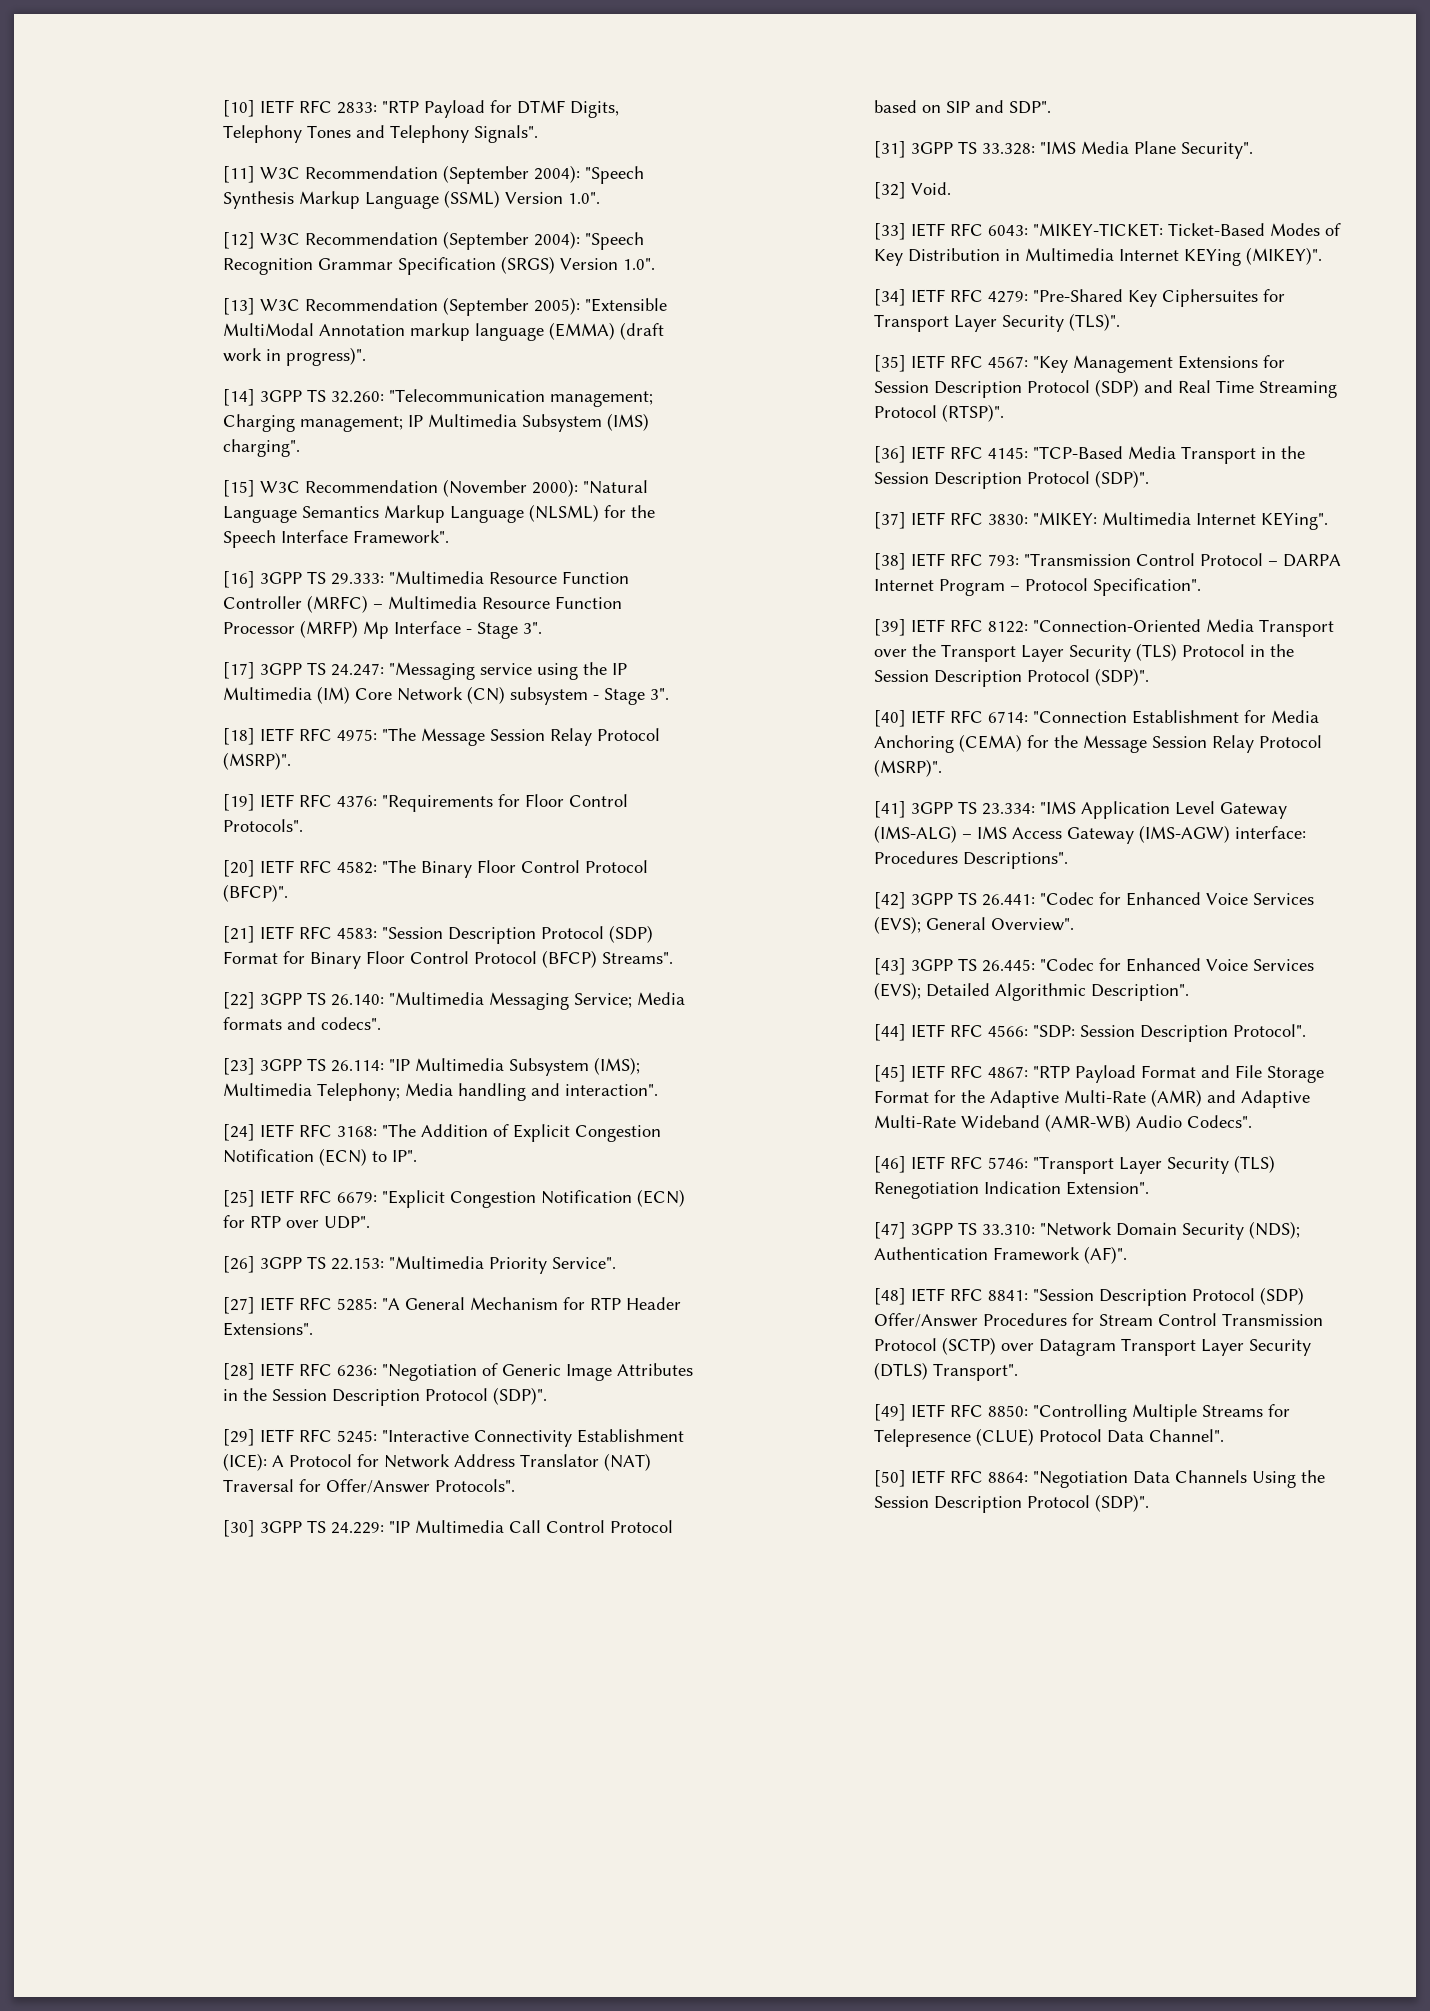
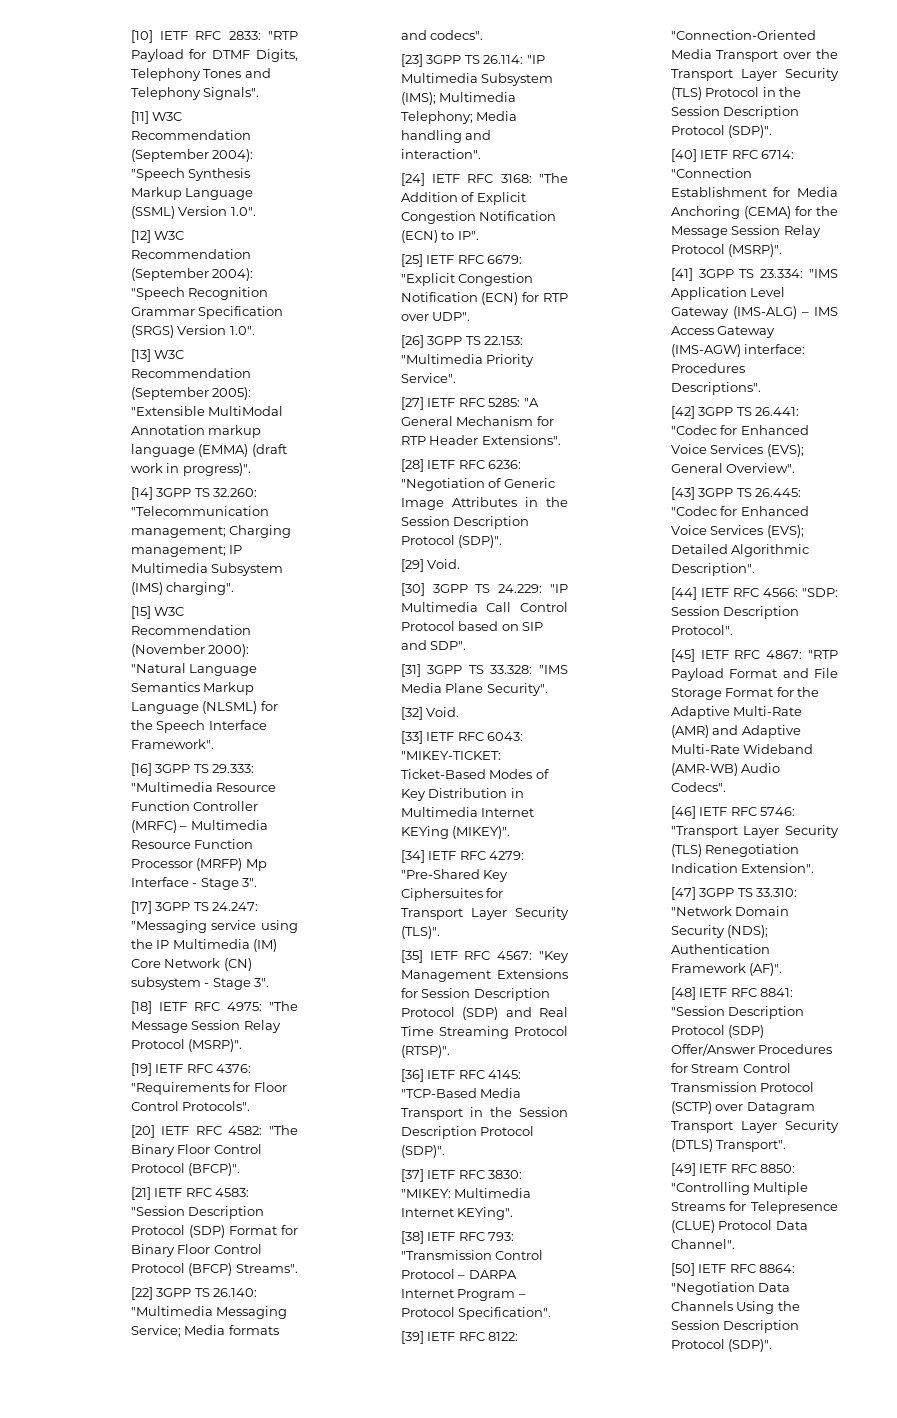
- [29] IETF RFC 5245: "Interactive Connectivity Establishment (ICE): A Protocol for Network Address Translator (NAT) Traversal for Offer/Answer Protocols".
+ [29] Void.

